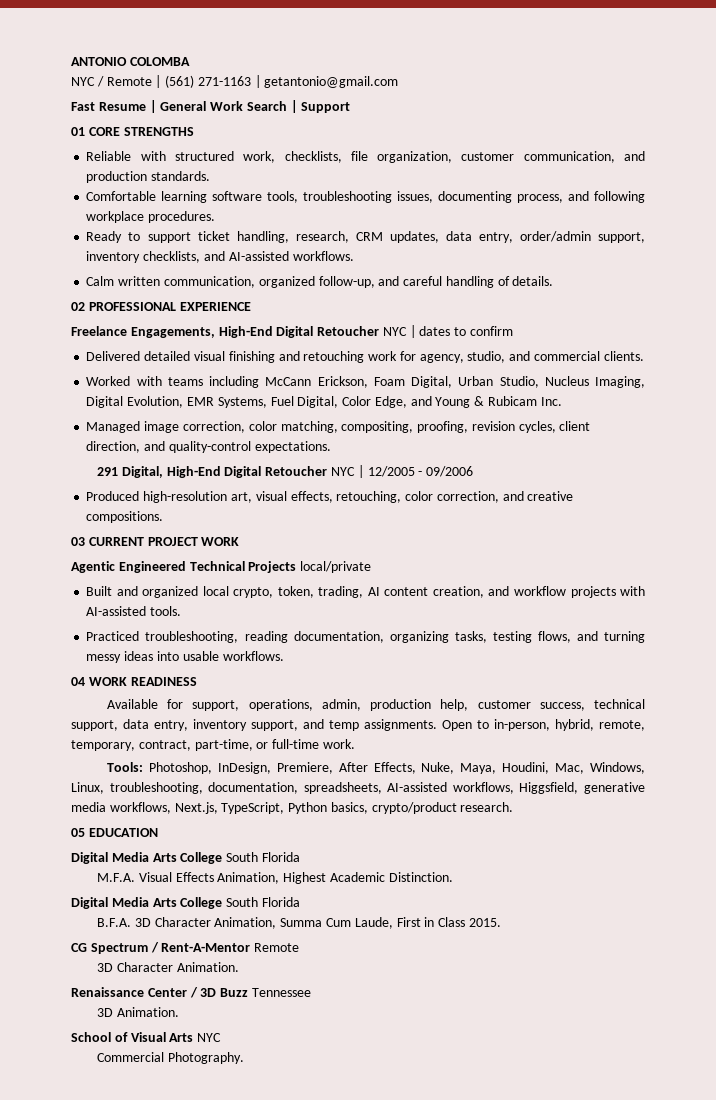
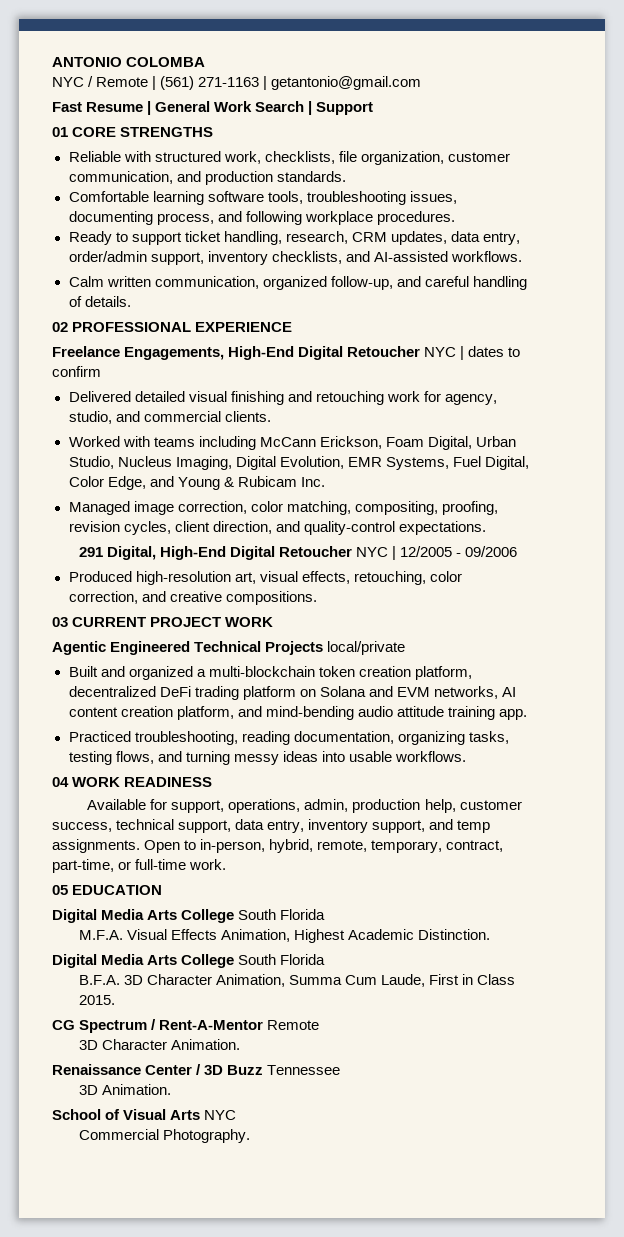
- Built and organized local crypto, token, trading, AI content creation, and workflow projects with AI-assisted tools.
+ Built and organized a multi-blockchain token creation platform, decentralized DeFi trading platform on Solana and EVM networks, AI content creation platform, and mind-bending audio attitude training app.
- Tools: Photoshop, InDesign, Premiere, After Effects, Nuke, Maya, Houdini, Mac, Windows, Linux, troubleshooting, documentation, spreadsheets, AI-assisted workflows, Higgsfield, generative media workflows, Next.js, TypeScript, Python basics, crypto/product research.

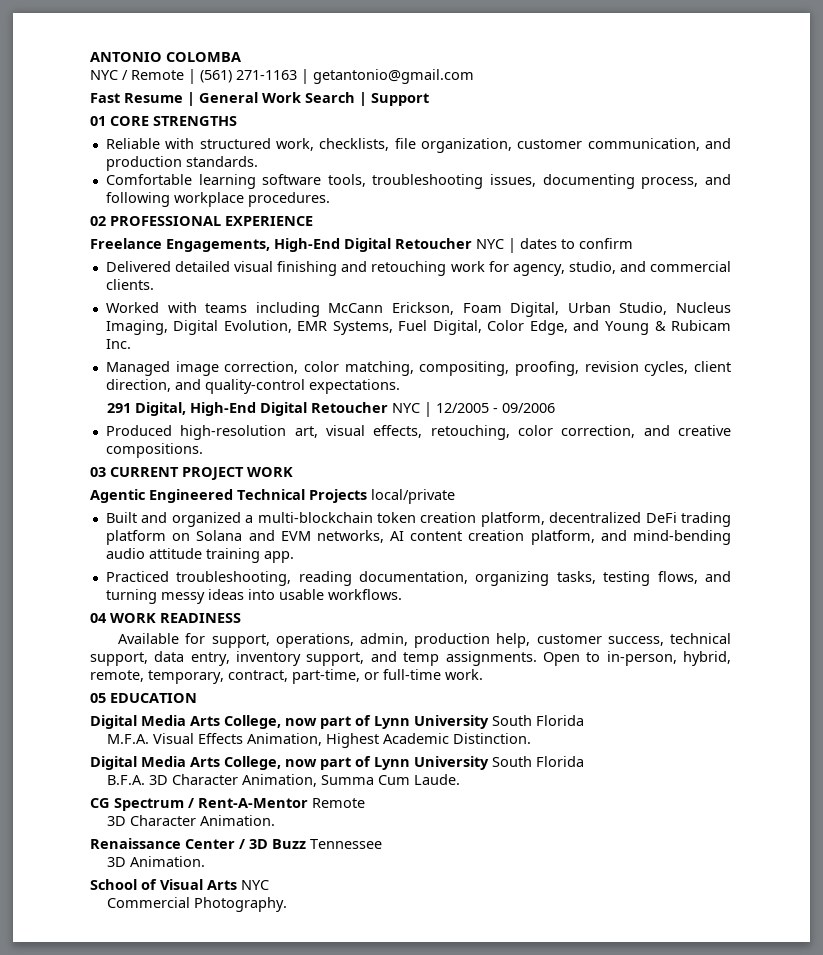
- Ready to support ticket handling, research, CRM updates, data entry, order/admin support, inventory checklists, and AI-assisted workflows.
- Calm written communication, organized follow-up, and careful handling of details.
  05 EDUCATION
- Digital Media Arts College South Florida
+ Digital Media Arts College, now part of Lynn University South Florida
  M.F.A. Visual Effects Animation, Highest Academic Distinction.
- Digital Media Arts College South Florida
+ Digital Media Arts College, now part of Lynn University South Florida
- B.F.A. 3D Character Animation, Summa Cum Laude, First in Class 2015.
+ B.F.A. 3D Character Animation, Summa Cum Laude.

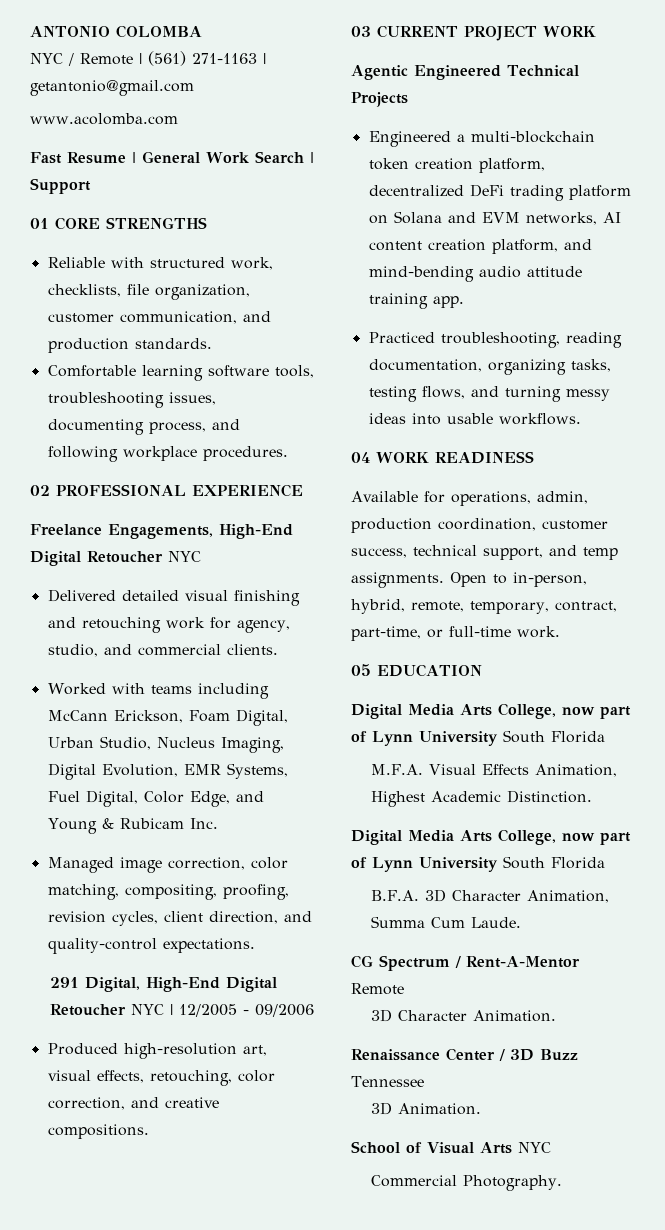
+ www.acolomba.com
- Freelance Engagements, High-End Digital Retoucher NYC | dates to confirm
+ Freelance Engagements, High-End Digital Retoucher NYC
- Agentic Engineered Technical Projects local/private
- Built and organized a multi-blockchain token creation platform, decentralized DeFi trading platform on Solana and EVM networks, AI content creation platform, and mind-bending audio attitude training app.
+ Agentic Engineered Technical Projects
+ Engineered a multi-blockchain token creation platform, decentralized DeFi trading platform on Solana and EVM networks, AI content creation platform, and mind-bending audio attitude training app.
- Available for support, operations, admin, production help, customer success, technical support, data entry, inventory support, and temp assignments.
+ Available for operations, admin, production coordination, customer success, technical support, and temp assignments.

